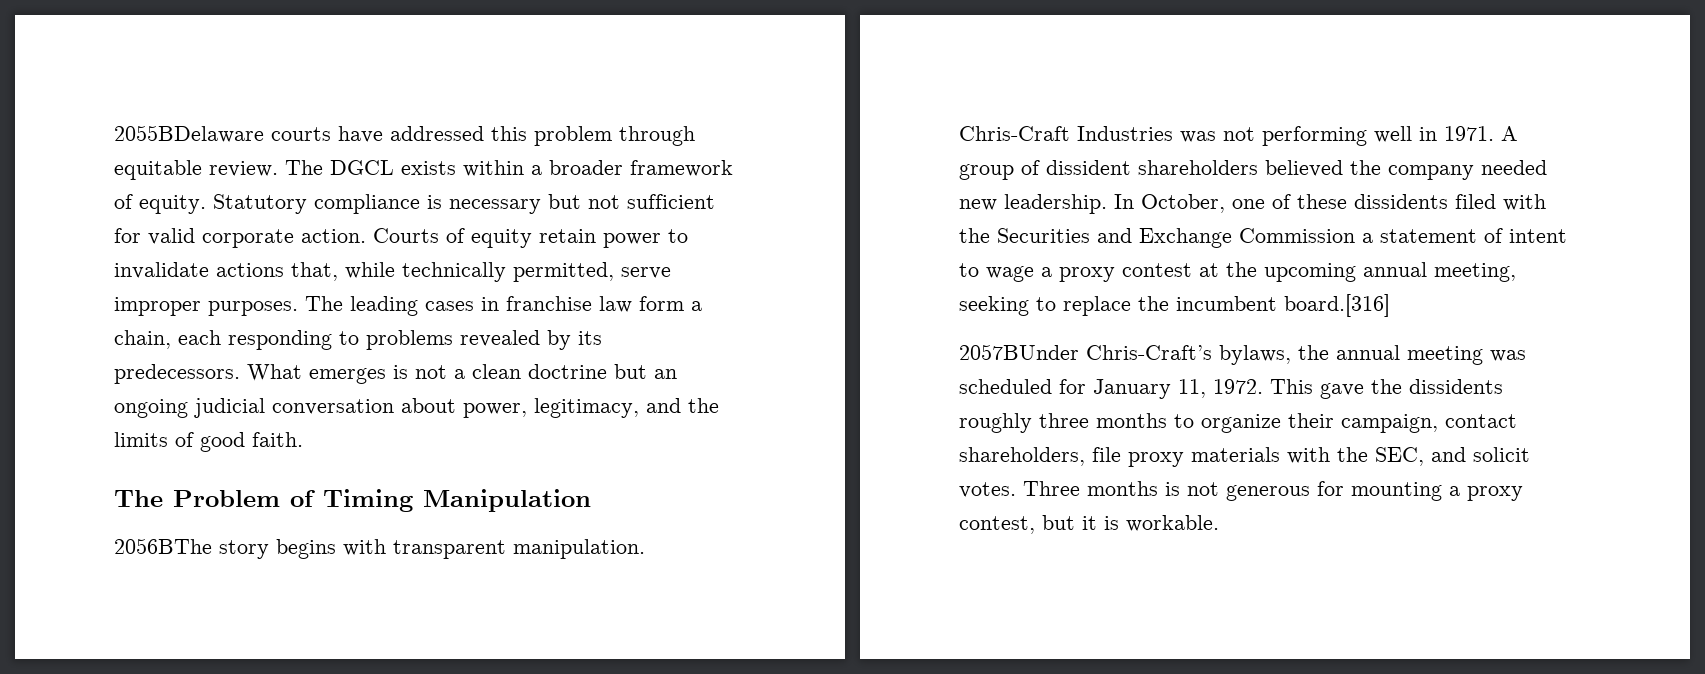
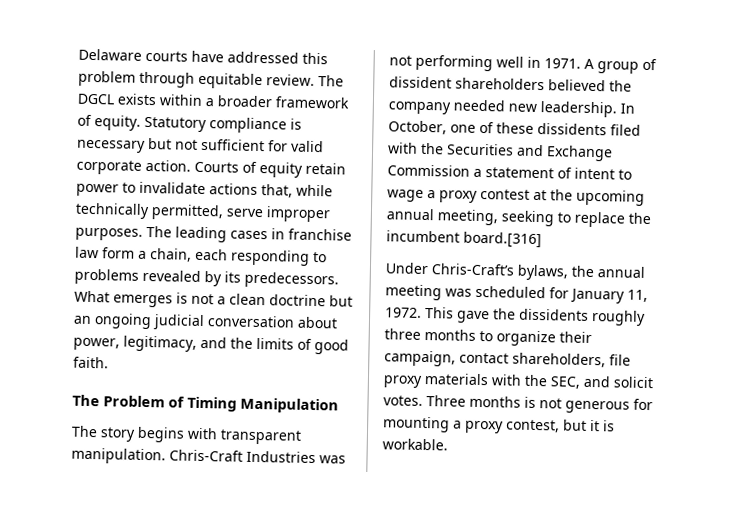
- 2055BDelaware courts have addressed this problem through equitable review.
+ Delaware courts have addressed this problem through equitable review.
- 2056BThe story begins with transparent manipulation.
+ The story begins with transparent manipulation.
- 2057BUnder Chris-Craft’s bylaws, the annual meeting was scheduled for January 11, 1972.
+ Under Chris-Craft’s bylaws, the annual meeting was scheduled for January 11, 1972.

